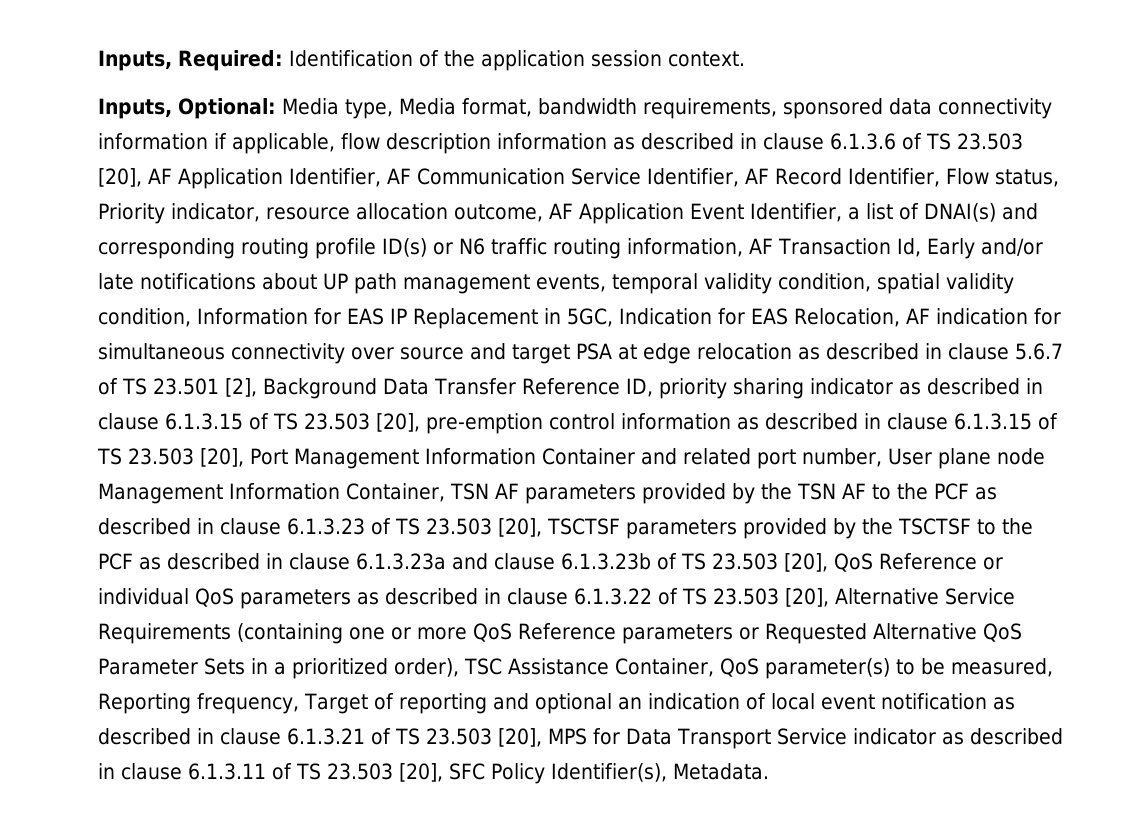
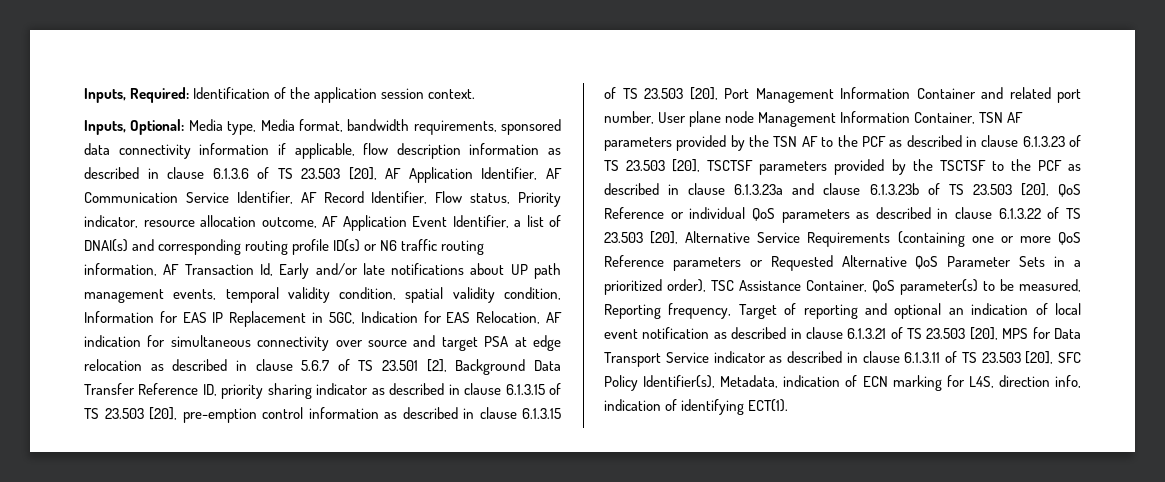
- Media type, Media format, bandwidth requirements, sponsored data connectivity information if applicable, flow description information as described in clause 6.1.3.6 of TS 23.503 [20], AF Application Identifier, AF Communication Service Identifier, AF Record Identifier, Flow status, Priority indicator, resource allocation outcome, AF Application Event Identifier, a list of DNAI(s) and corresponding routing profile ID(s) or N6 traffic routing information, AF Transaction Id, Early and/or late notifications about UP path management events, temporal validity condition, spatial validity condition, Information for EAS IP Replacement in 5GC, Indication for EAS Relocation, AF indication for simultaneous connectivity over source and target PSA at edge relocation as described in clause 5.6.7 of TS 23.501 [2], Background Data Transfer Reference ID, priority sharing indicator as described in clause 6.1.3.15 of TS 23.503 [20], pre-emption control information as described in clause 6.1.3.15 of TS 23.503 [20], Port Management Information Container and related port number, User plane node Management Information Container, TSN AF parameters provided by the TSN AF to the PCF as described in clause 6.1.3.23 of TS 23.503 [20], TSCTSF parameters provided by the TSCTSF to the PCF as described in clause 6.1.3.23a and clause 6.1.3.23b of TS 23.503 [20], QoS Reference or individual QoS parameters as described in clause 6.1.3.22 of TS 23.503 [20], Alternative Service Requirements (containing one or more QoS Reference parameters or Requested Alternative QoS Parameter Sets in a prioritized order), TSC Assistance Container, QoS parameter(s) to be measured, Reporting frequency, Target of reporting and optional an indication of local event notification as described in clause 6.1.3.21 of TS 23.503 [20], MPS for Data Transport Service indicator as described in clause 6.1.3.11 of TS 23.503 [20], SFC Policy Identifier(s), Metadata.
+ Media type, Media format, bandwidth requirements, sponsored data connectivity information if applicable, flow description information as described in clause 6.1.3.6 of TS 23.503 [20], AF Application Identifier, AF Communication Service Identifier, AF Record Identifier, Flow status, Priority indicator, resource allocation outcome, AF Application Event Identifier, a list of DNAI(s) and corresponding routing profile ID(s) or N6 traffic routing information, AF Transaction Id, Early and/or late notifications about UP path management events, temporal validity condition, spatial validity condition, Information for EAS IP Replacement in 5GC, Indication for EAS Relocation, AF indication for simultaneous connectivity over source and target PSA at edge relocation as described in clause 5.6.7 of TS 23.501 [2], Background Data Transfer Reference ID, priority sharing indicator as described in clause 6.1.3.15 of TS 23.503 [20], pre-emption control information as described in clause 6.1.3.15 of TS 23.503 [20], Port Management Information Container and related port number, User plane node Management Information Container, TSN AF parameters provided by the TSN AF to the PCF as described in clause 6.1.3.23 of TS 23.503 [20], TSCTSF parameters provided by the TSCTSF to the PCF as described in clause 6.1.3.23a and clause 6.1.3.23b of TS 23.503 [20], QoS Reference or individual QoS parameters as described in clause 6.1.3.22 of TS 23.503 [20], Alternative Service Requirements (containing one or more QoS Reference parameters or Requested Alternative QoS Parameter Sets in a prioritized order), TSC Assistance Container, QoS parameter(s) to be measured, Reporting frequency, Target of reporting and optional an indication of local event notification as described in clause 6.1.3.21 of TS 23.503 [20], MPS for Data Transport Service indicator as described in clause 6.1.3.11 of TS 23.503 [20], SFC Policy Identifier(s), Metadata, indication of ECN marking for L4S, direction info, indication of identifying ECT(1).

